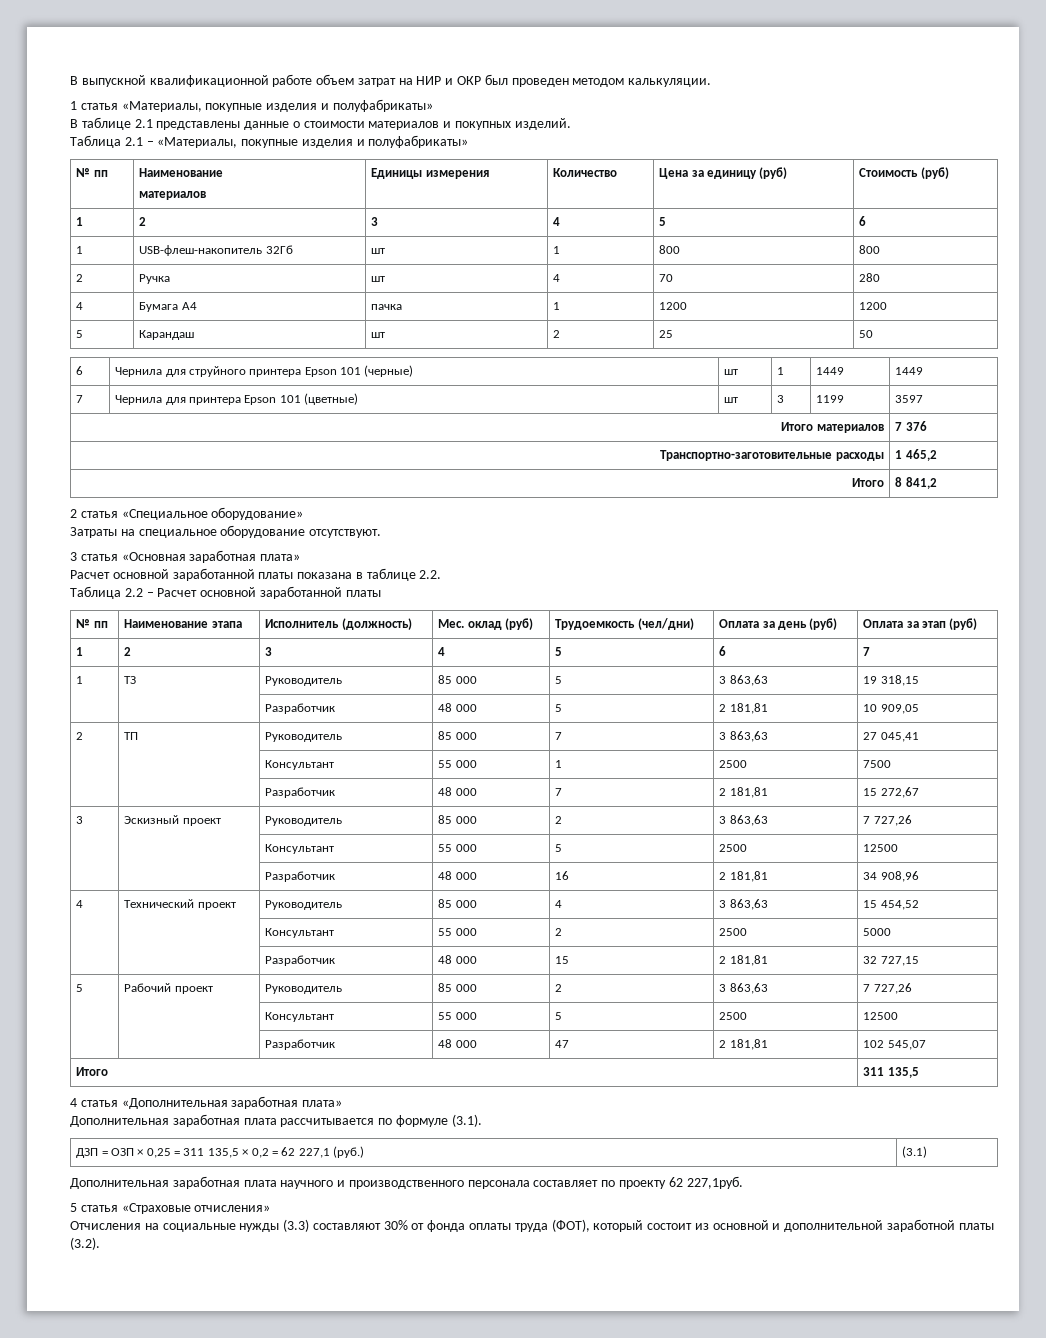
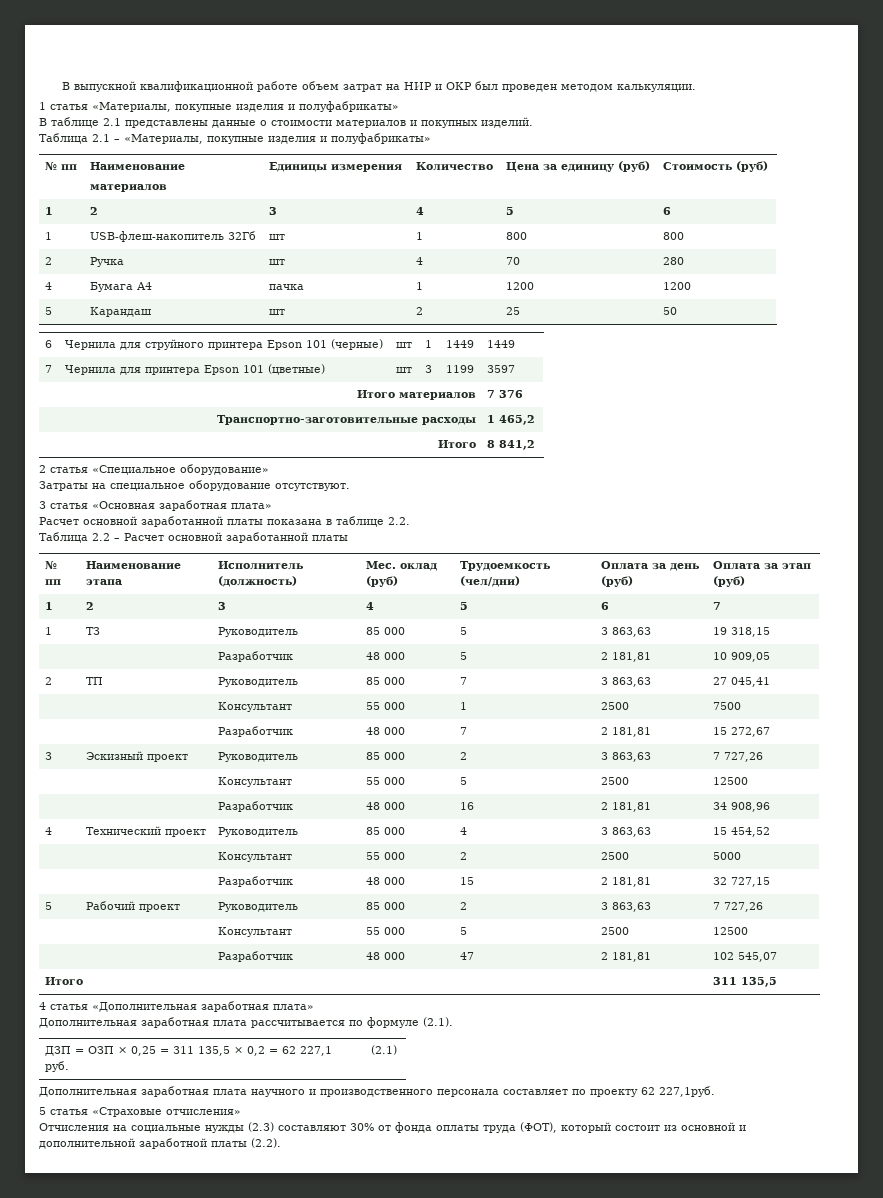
- Дополнительная заработная плата рассчитывается по формуле (3.1).
+ Дополнительная заработная плата рассчитывается по формуле (2.1).
- ДЗП = ОЗП × 0,25 = 311 135,5 × 0,2 = 62 227,1 (руб.) | (3.1)
+ ДЗП = ОЗП × 0,25 = 311 135,5 × 0,2 = 62 227,1 руб. | (2.1)
- Отчисления на социальные нужды (3.3) составляют 30% от фонда оплаты труда (ФОТ), который состоит из основной и дополнительной заработной платы (3.2).
+ Отчисления на социальные нужды (2.3) составляют 30% от фонда оплаты труда (ФОТ), который состоит из основной и дополнительной заработной платы (2.2).

